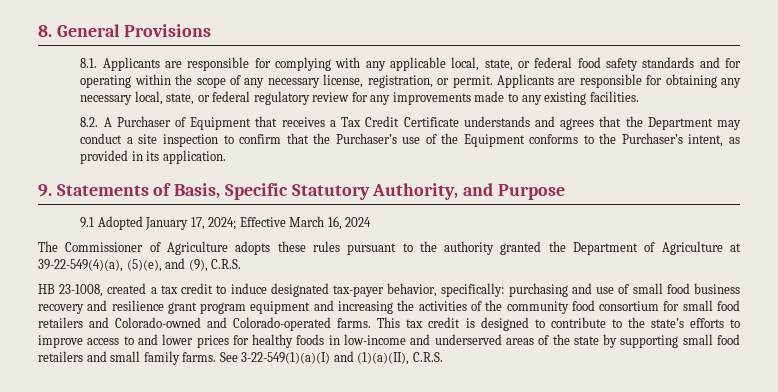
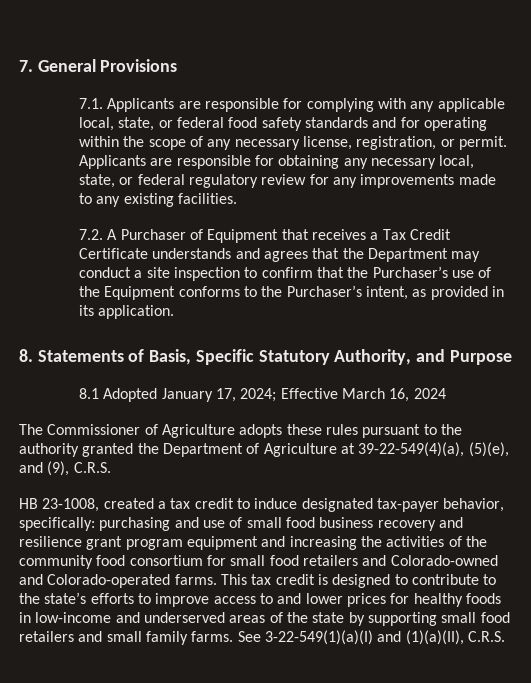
- 8. General Provisions
+ 7. General Provisions
- 8.1. Applicants are responsible for complying with any applicable local, state, or federal food safety standards and for operating within the scope of any necessary license, registration, or permit.
+ 7.1. Applicants are responsible for complying with any applicable local, state, or federal food safety standards and for operating within the scope of any necessary license, registration, or permit.
- 8.2. A Purchaser of Equipment that receives a Tax Credit Certificate understands and agrees that the Department may conduct a site inspection to confirm that the Purchaser’s use of the Equipment conforms to the Purchaser’s intent, as provided in its application.
+ 7.2. A Purchaser of Equipment that receives a Tax Credit Certificate understands and agrees that the Department may conduct a site inspection to confirm that the Purchaser’s use of the Equipment conforms to the Purchaser’s intent, as provided in its application.
- 9. Statements of Basis, Specific Statutory Authority, and Purpose
+ 8. Statements of Basis, Specific Statutory Authority, and Purpose
- 9.1 Adopted January 17, 2024; Effective March 16, 2024
+ 8.1 Adopted January 17, 2024; Effective March 16, 2024

